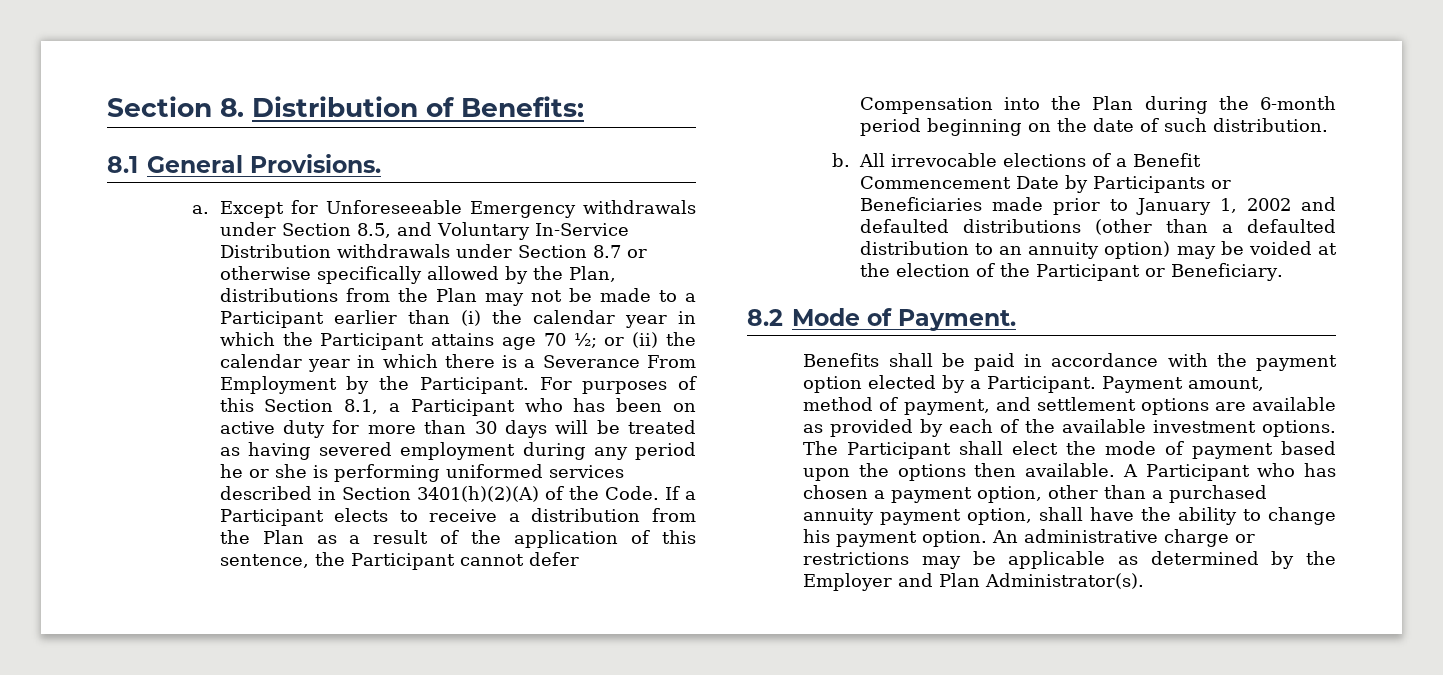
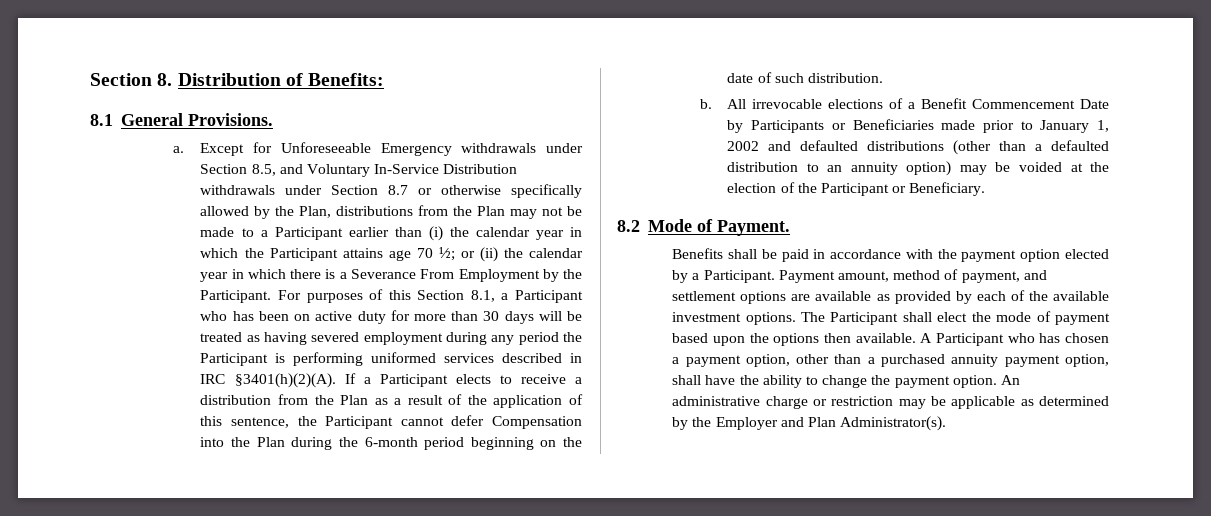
- For purposes of this Section 8.1, a Participant who has been on active duty for more than 30 days will be treated as having severed employment during any period he or she is performing uniformed services described in Section 3401(h)(2)(A) of the Code.
+ For purposes of this Section 8.1, a Participant who has been on active duty for more than 30 days will be treated as having severed employment during any period the Participant is performing uniformed services described in IRC §3401(h)(2)(A).
- A Participant who has chosen a payment option, other than a purchased annuity payment option, shall have the ability to change his payment option.
+ A Participant who has chosen a payment option, other than a purchased annuity payment option, shall have the ability to change the payment option.
- An administrative charge or restrictions may be applicable as determined by the Employer and Plan Administrator(s).
+ An administrative charge or restriction may be applicable as determined by the Employer and Plan Administrator(s).

